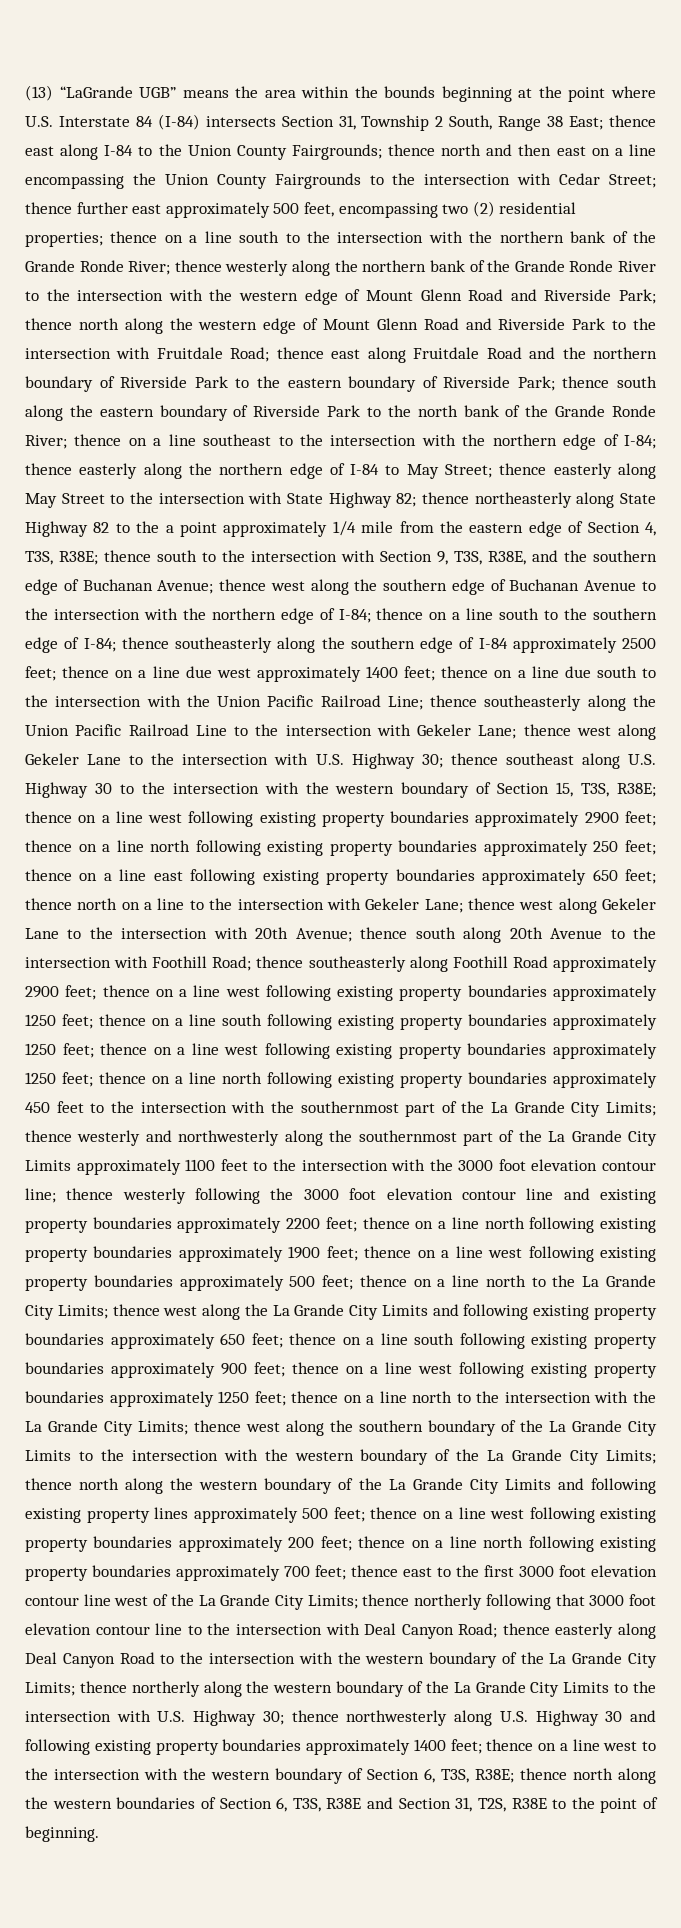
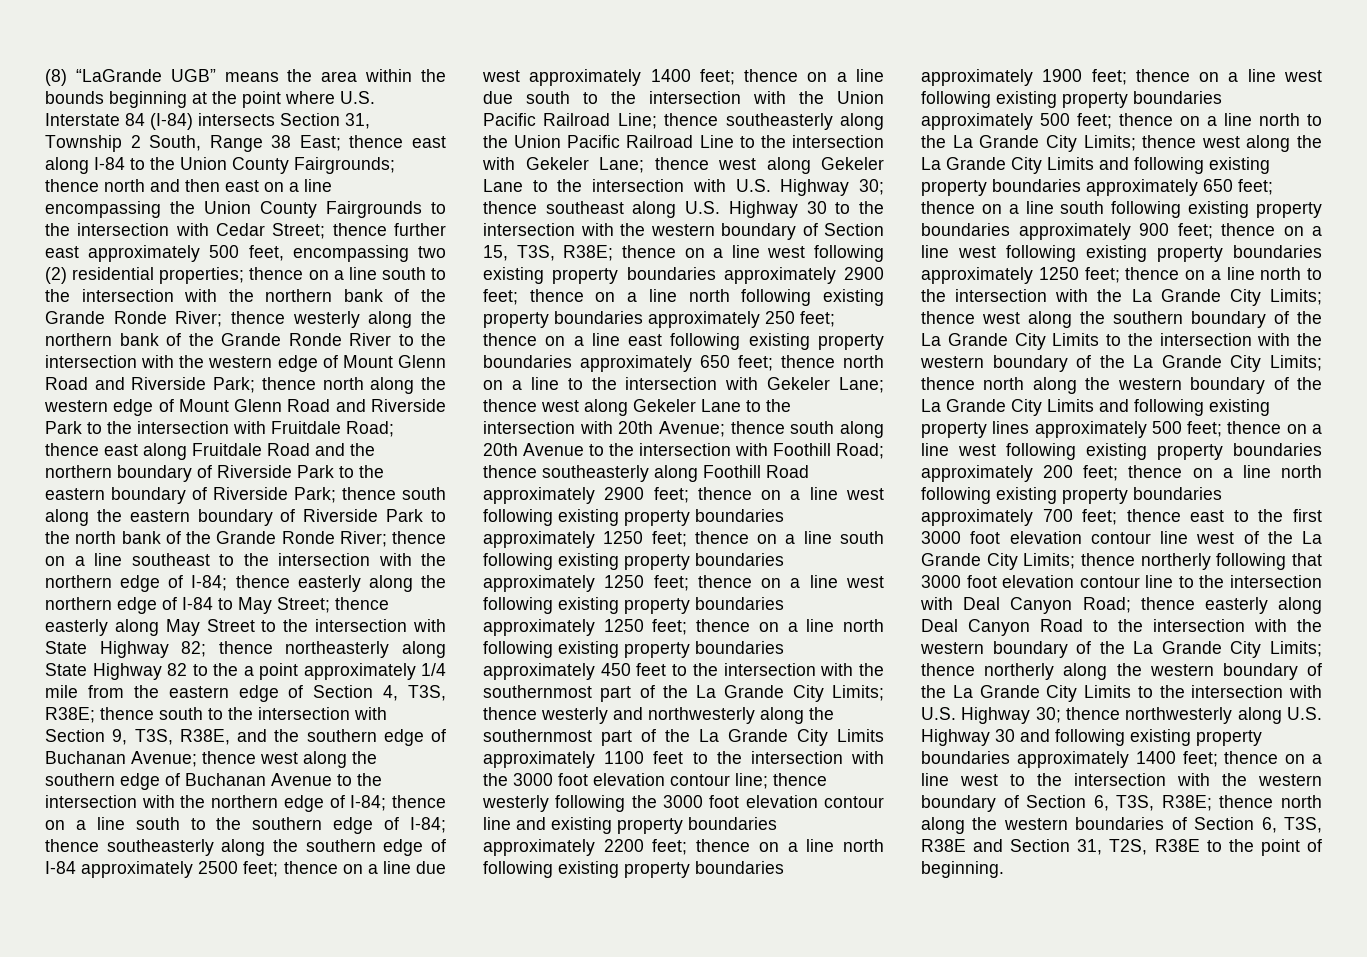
- (13) “LaGrande UGB” means the area within the bounds beginning at the point where U.S. Interstate 84 (I-84) intersects Section 31, Township 2 South, Range 38 East;
+ (8) “LaGrande UGB” means the area within the bounds beginning at the point where U.S. Interstate 84 (I-84) intersects Section 31, Township 2 South, Range 38 East;

